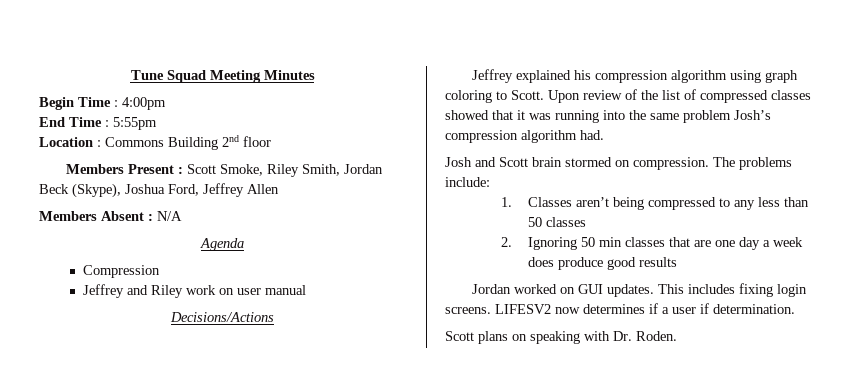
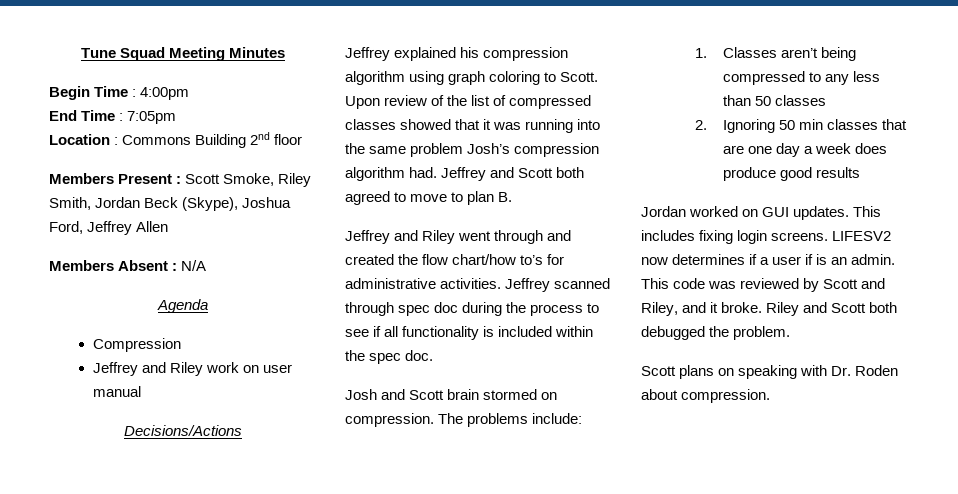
- End Time : 5:55pm
+ End Time : 7:05pm
+ Jeffrey and Scott both agreed to move to plan B.
+ Jeffrey and Riley went through and created the flow chart/how to’s for administrative activities. Jeffrey scanned through spec doc during the process to see if all functionality is included within the spec doc.
- LIFESV2 now determines if a user if determination.
+ LIFESV2 now determines if a user if is an admin. This code was reviewed by Scott and Riley, and it broke. Riley and Scott both debugged the problem.
- Scott plans on speaking with Dr. Roden.
+ Scott plans on speaking with Dr. Roden about compression.

